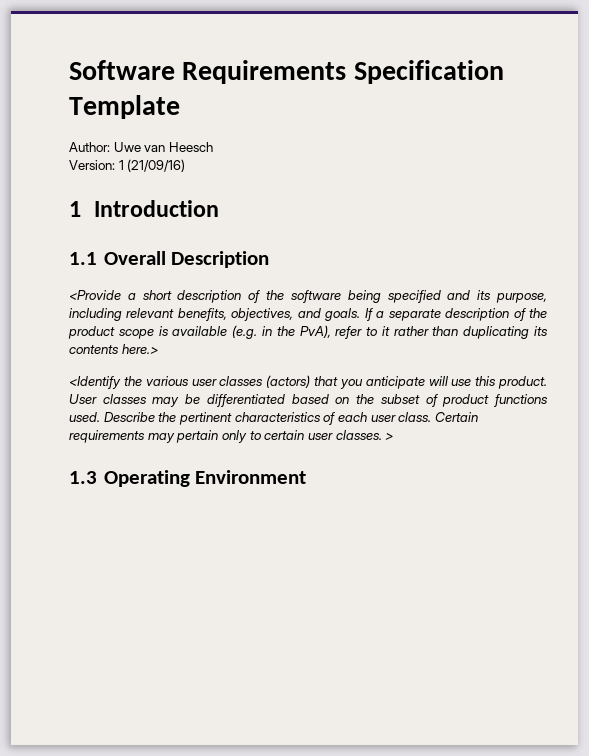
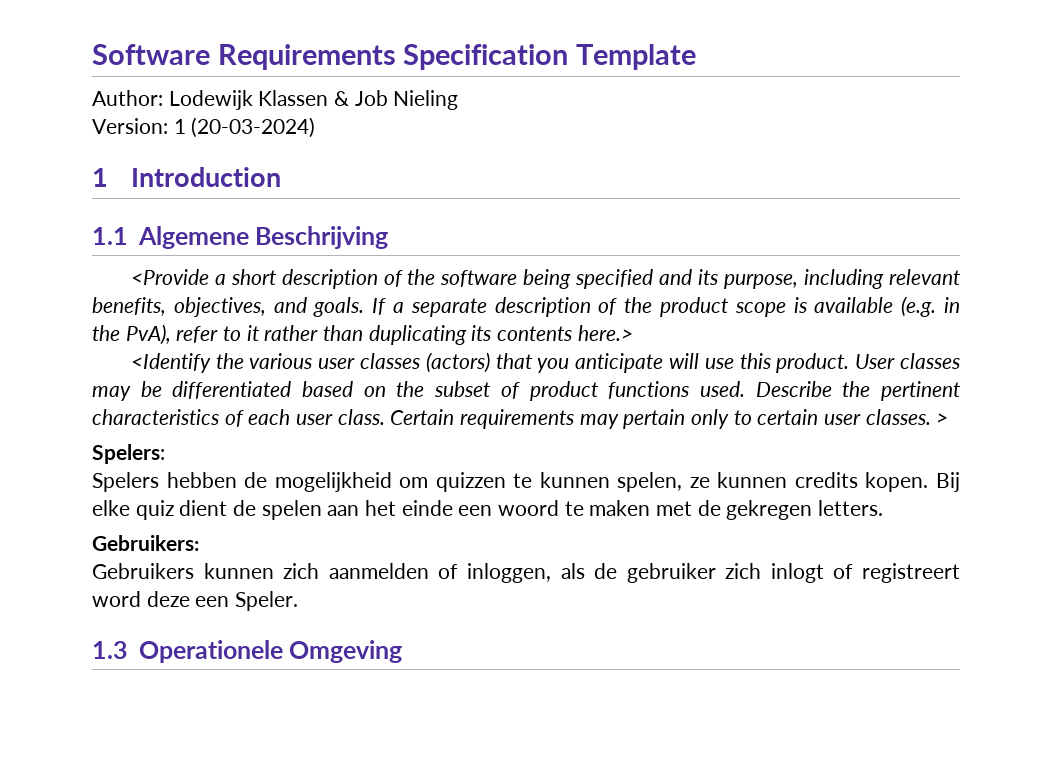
- Author: Uwe van Heesch
+ Author: Lodewijk Klassen & Job Nieling
- Version: 1 (21/09/16)
+ Version: 1 (20-03-2024)
- 1.1 Overall Description
+ 1.1 Algemene Beschrijving
+ Spelers:
+ Spelers hebben de mogelijkheid om quizzen te kunnen spelen, ze kunnen credits kopen. Bij elke quiz dient de spelen aan het einde een woord te maken met de gekregen letters.
+ Gebruikers:
+ Gebruikers kunnen zich aanmelden of inloggen, als de gebruiker zich inlogt of registreert word deze een Speler.
- 1.3 Operating Environment
+ 1.3 Operationele Omgeving

